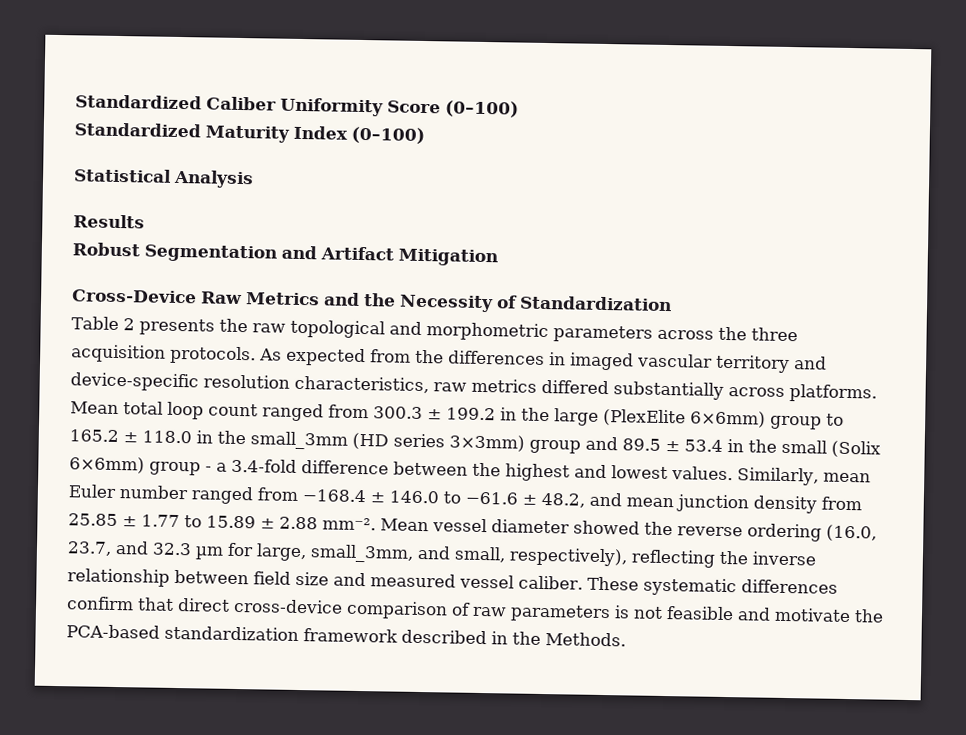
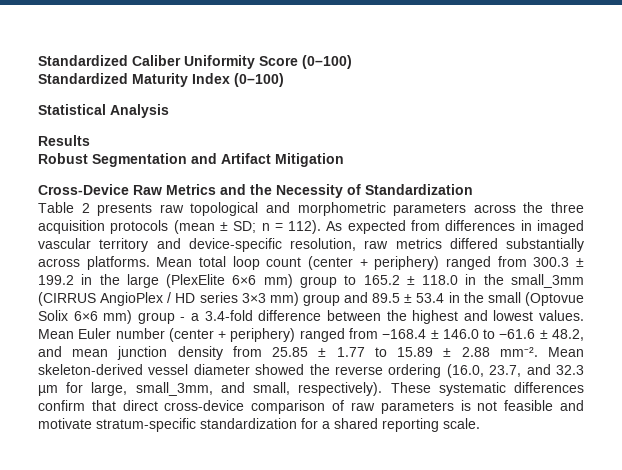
- Table 2 presents the raw topological and morphometric parameters across the three acquisition protocols.
+ Table 2 presents raw topological and morphometric parameters across the three acquisition protocols (mean ± SD; n = 112).
- As expected from the differences in imaged vascular territory and device-specific resolution characteristics, raw metrics differed substantially across platforms.
+ As expected from differences in imaged vascular territory and device-specific resolution, raw metrics differed substantially across platforms.
- Mean total loop count ranged from 300.3 ± 199.2 in the large (PlexElite 6×6mm) group to 165.2 ± 118.0 in the small_3mm (HD series 3×3mm) group and 89.5 ± 53.4 in the small (Solix 6×6mm) group - a 3.4-fold difference between the highest and lowest values.
+ Mean total loop count (center + periphery) ranged from 300.3 ± 199.2 in the large (PlexElite 6×6 mm) group to 165.2 ± 118.0 in the small_3mm (CIRRUS AngioPlex / HD series 3×3 mm) group and 89.5 ± 53.4 in the small (Optovue Solix 6×6 mm) group - a 3.4-fold difference between the highest and lowest values.
- Similarly, mean Euler number ranged from −168.4 ± 146.0 to −61.6 ± 48.2, and mean junction density from 25.85 ± 1.77 to 15.89 ± 2.88 mm⁻².
+ Mean Euler number (center + periphery) ranged from −168.4 ± 146.0 to −61.6 ± 48.2, and mean junction density from 25.85 ± 1.77 to 15.89 ± 2.88 mm⁻².
- Mean vessel diameter showed the reverse ordering (16.0, 23.7, and 32.3 µm for large, small_3mm, and small, respectively), reflecting the inverse relationship between field size and measured vessel caliber.
+ Mean skeleton-derived vessel diameter showed the reverse ordering (16.0, 23.7, and 32.3 µm for large, small_3mm, and small, respectively).
- These systematic differences confirm that direct cross-device comparison of raw parameters is not feasible and motivate the PCA-based standardization framework described in the Methods.
+ These systematic differences confirm that direct cross-device comparison of raw parameters is not feasible and motivate stratum-specific standardization for a shared reporting scale.

